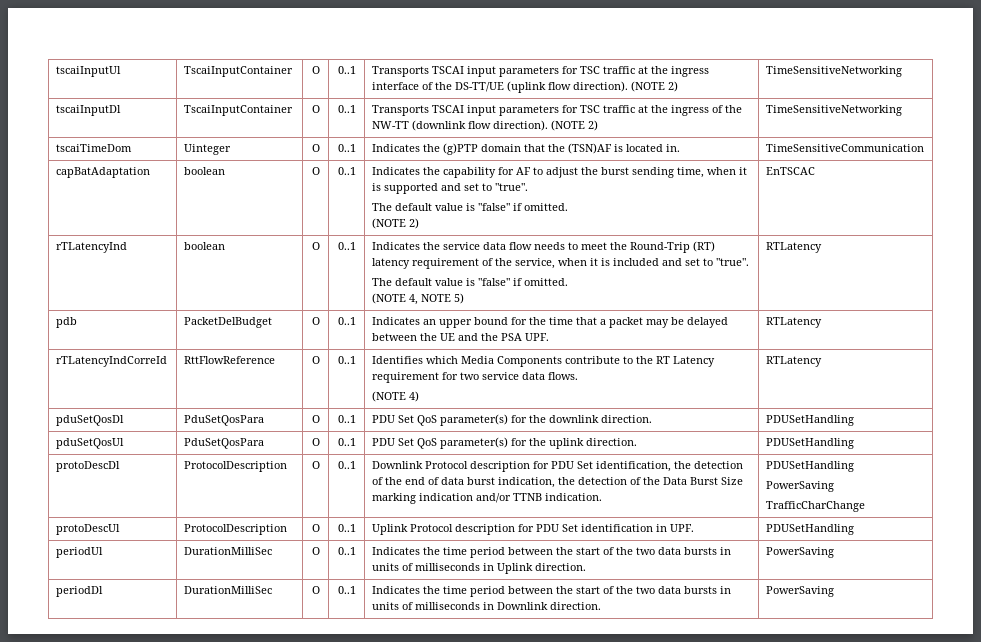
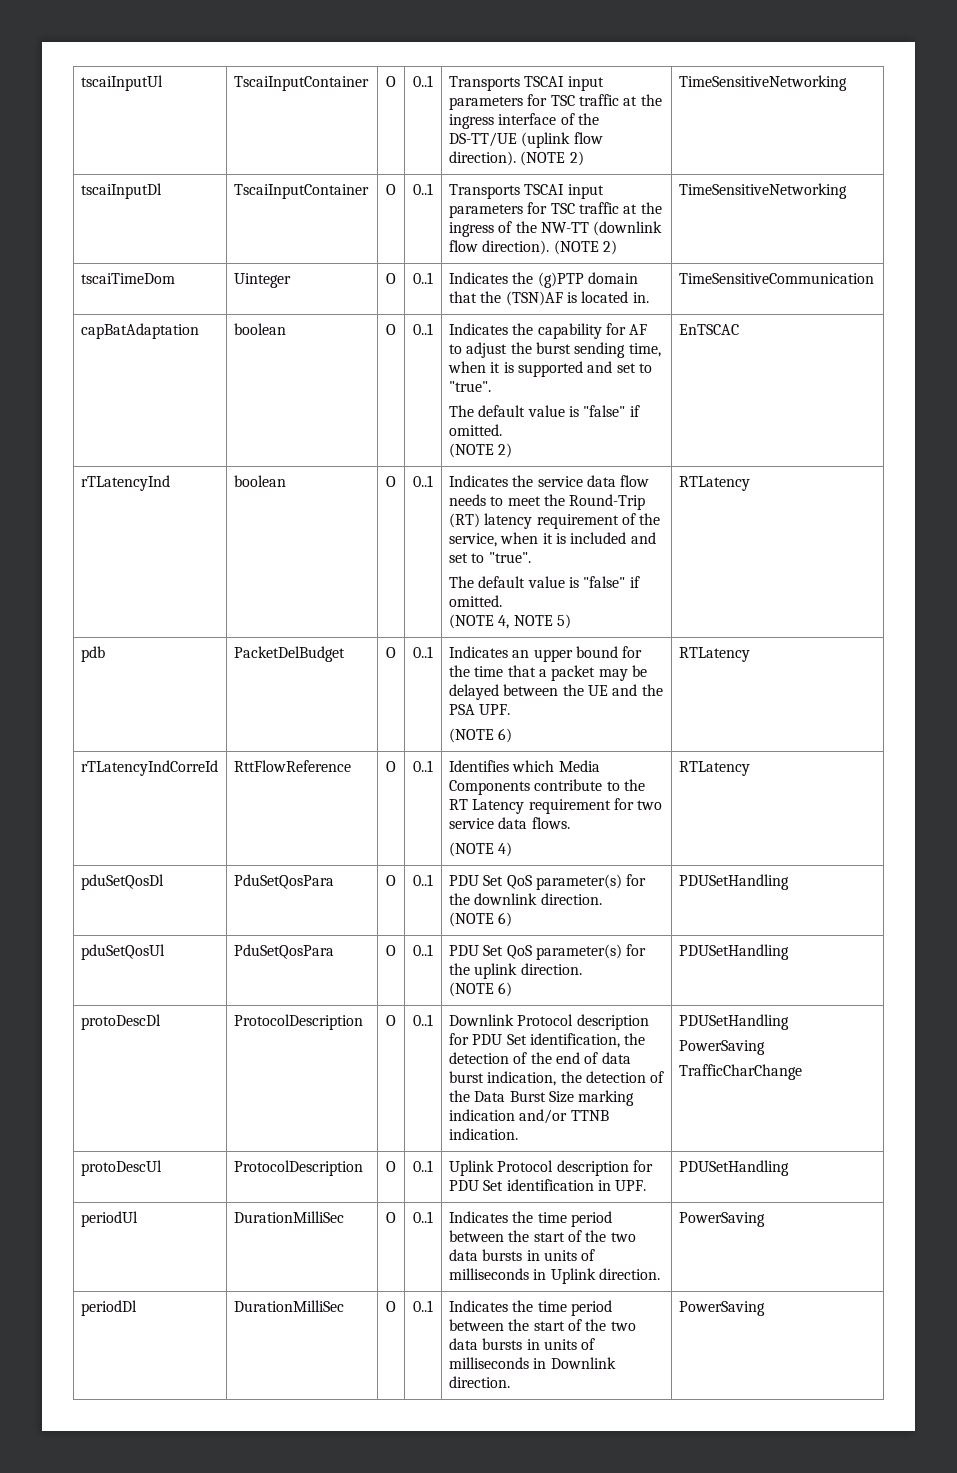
- pdb | PacketDelBudget | O | 0..1 | Indicates an upper bound for the time that a packet may be delayed between the UE and the PSA UPF. | RTLatency
+ pdb | PacketDelBudget | O | 0..1 | Indicates an upper bound for the time that a packet may be delayed between the UE and the PSA UPF.
+ (NOTE 6) | RTLatency
- pduSetQosDl | PduSetQosPara | O | 0..1 | PDU Set QoS parameter(s) for the downlink direction. | PDUSetHandling
+ pduSetQosDl | PduSetQosPara | O | 0..1 | PDU Set QoS parameter(s) for the downlink direction.
+ (NOTE 6) | PDUSetHandling
- pduSetQosUl | PduSetQosPara | O | 0..1 | PDU Set QoS parameter(s) for the uplink direction. | PDUSetHandling
+ pduSetQosUl | PduSetQosPara | O | 0..1 | PDU Set QoS parameter(s) for the uplink direction.
+ (NOTE 6) | PDUSetHandling

